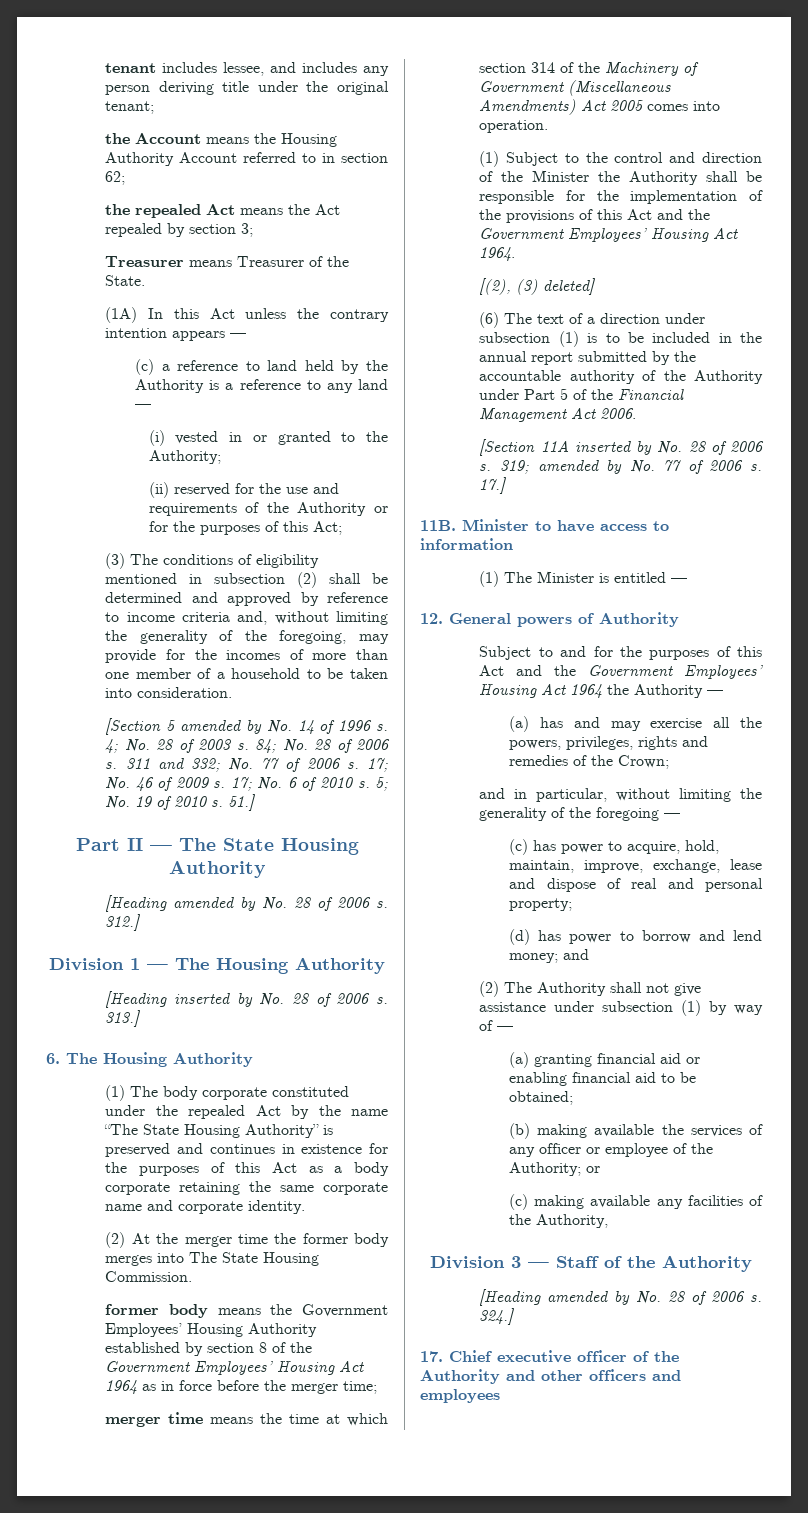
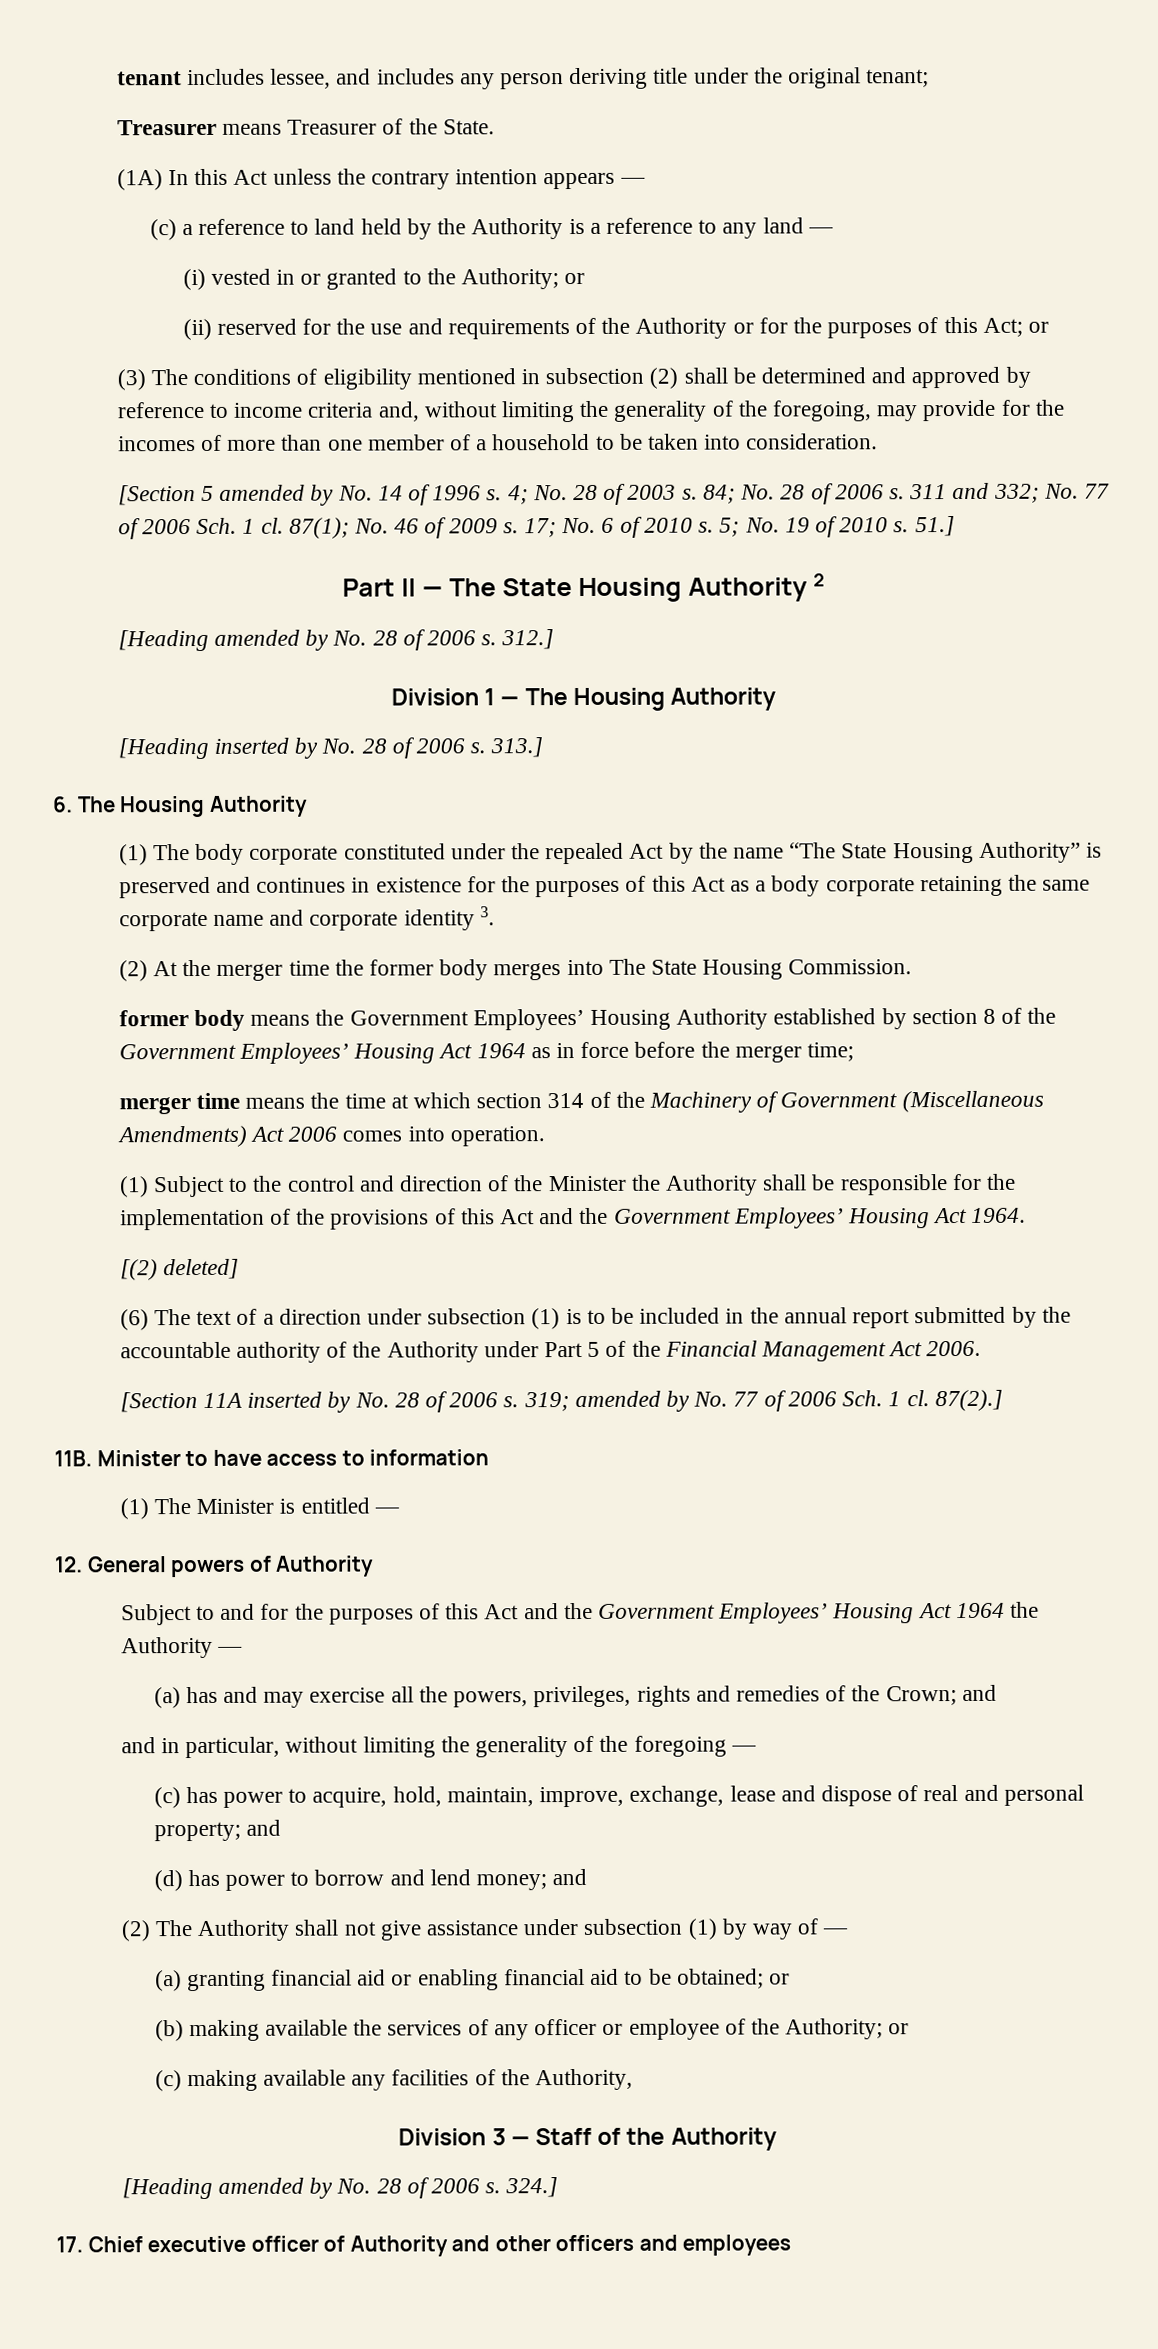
- the Account means the Housing Authority Account referred to in section 62;
- the repealed Act means the Act repealed by section 3;
- (i) vested in or granted to the Authority;
+ (i) vested in or granted to the Authority; or
- (ii) reserved for the use and requirements of the Authority or for the purposes of this Act;
+ (ii) reserved for the use and requirements of the Authority or for the purposes of this Act; or
- 311 and 332; No. 77 of 2006 s. 17; No. 46 of 2009 s.
+ 311 and 332; No. 77 of 2006 Sch. 1 cl. 87(1); No. 46 of 2009 s.
- Part II — The State Housing Authority
+ Part II — The State Housing Authority 2
- (1) The body corporate constituted under the repealed Act by the name “The State Housing Authority” is preserved and continues in existence for the purposes of this Act as a body corporate retaining the same corporate name and corporate identity.
+ (1) The body corporate constituted under the repealed Act by the name “The State Housing Authority” is preserved and continues in existence for the purposes of this Act as a body corporate retaining the same corporate name and corporate identity 3.
- merger time means the time at which section 314 of the Machinery of Government (Miscellaneous Amendments) Act 2005 comes into operation.
+ merger time means the time at which section 314 of the Machinery of Government (Miscellaneous Amendments) Act 2006 comes into operation.
- [(2), (3) deleted]
+ [(2) deleted]
- 319; amended by No. 77 of 2006 s. 17.]
+ 319; amended by No. 77 of 2006 Sch. 1 cl. 87(2).]
- (a) has and may exercise all the powers, privileges, rights and remedies of the Crown;
+ (a) has and may exercise all the powers, privileges, rights and remedies of the Crown; and
- (c) has power to acquire, hold, maintain, improve, exchange, lease and dispose of real and personal property;
+ (c) has power to acquire, hold, maintain, improve, exchange, lease and dispose of real and personal property; and
- (a) granting financial aid or enabling financial aid to be obtained;
+ (a) granting financial aid or enabling financial aid to be obtained; or
- 17. Chief executive officer of the Authority and other officers and employees
+ 17. Chief executive officer of Authority and other officers and employees

